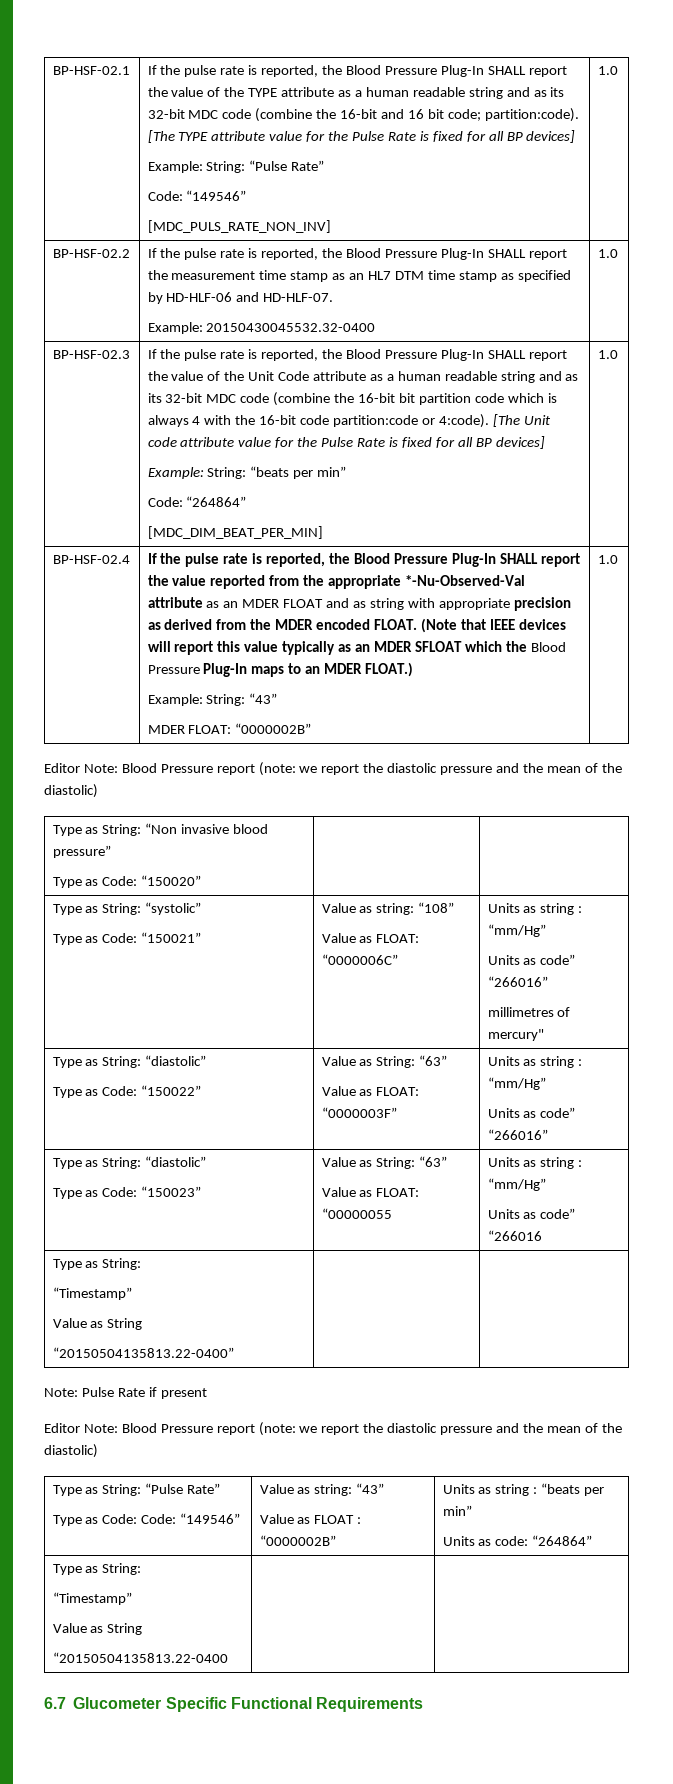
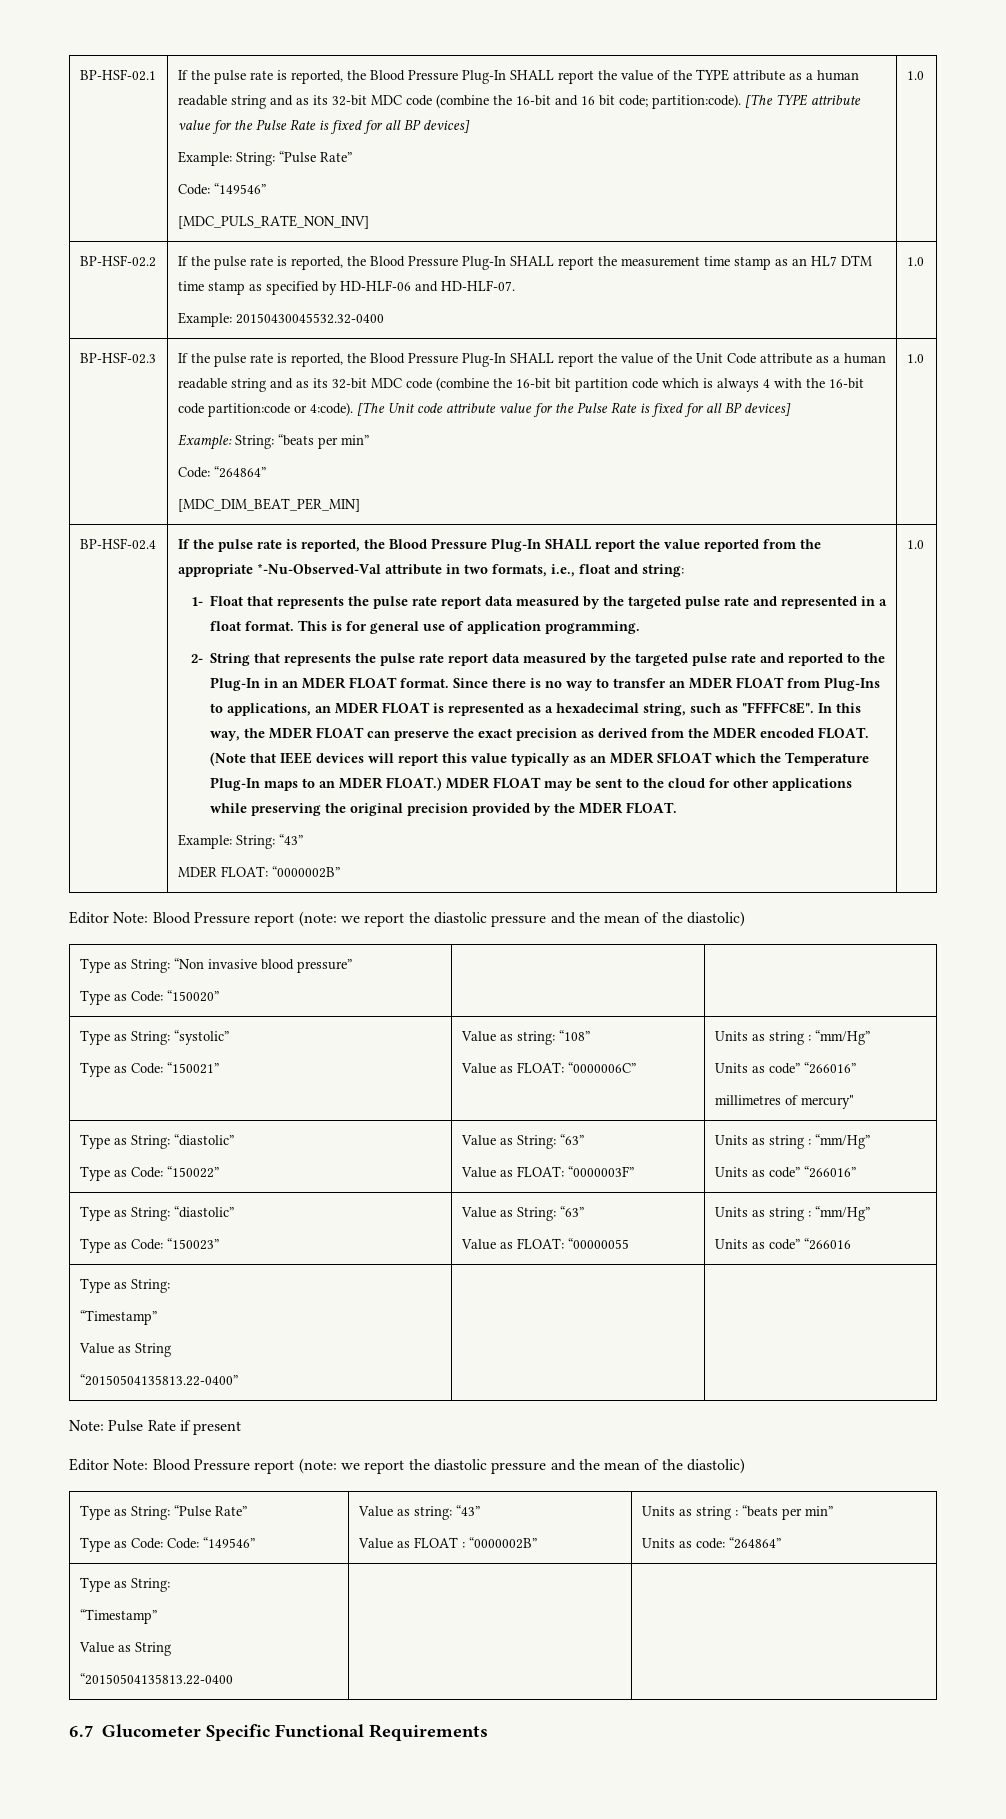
- If the pulse rate is reported, the Blood Pressure Plug-In SHALL report the value reported from the appropriate *-Nu-Observed-Val attribute as an MDER FLOAT and as string with appropriate precision as derived from the MDER encoded FLOAT.
+ If the pulse rate is reported, the Blood Pressure Plug-In SHALL report the value reported from the appropriate *-Nu-Observed-Val attribute in two formats, i.e., float and string:
+ 1- Float that represents the pulse rate report data measured by the targeted pulse rate and represented in a float format. This is for general use of application programming.
+ 2- String that represents the pulse rate report data measured by the targeted pulse rate and reported to the Plug-In in an MDER FLOAT format. Since there is no way to transfer an MDER FLOAT from Plug-Ins to applications, an MDER FLOAT is represented as a hexadecimal string, such as "FFFFC8E". In this way, the MDER FLOAT can preserve the exact precision as derived from the MDER encoded FLOAT.
- (Note that IEEE devices will report this value typically as an MDER SFLOAT which the Blood Pressure Plug-In maps to an MDER FLOAT.)
+ (Note that IEEE devices will report this value typically as an MDER SFLOAT which the Temperature Plug-In maps to an MDER FLOAT.) MDER FLOAT may be sent to the cloud for other applications while preserving the original precision provided by the MDER FLOAT.

